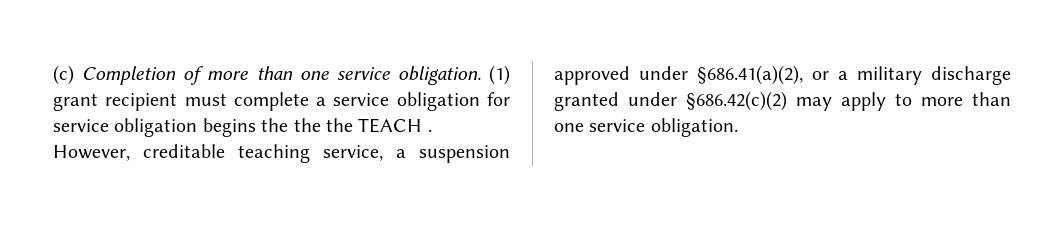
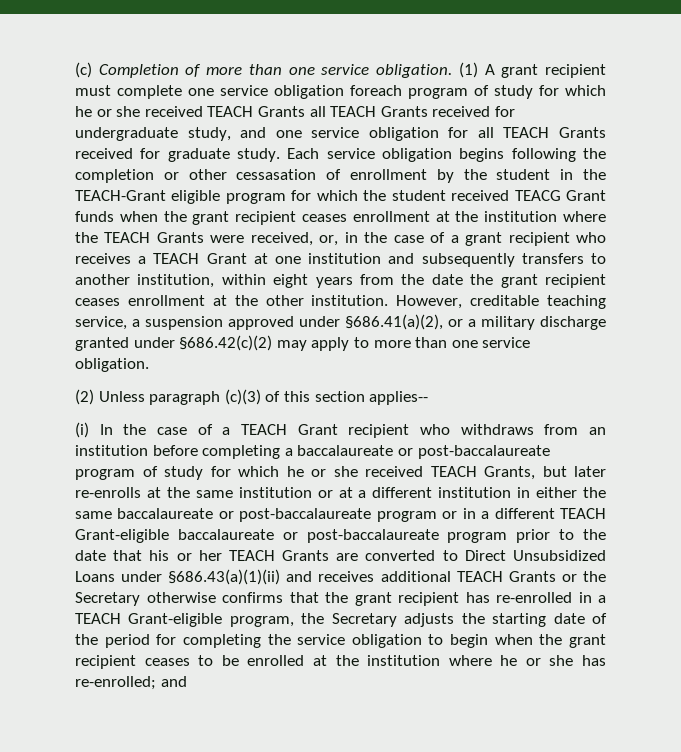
- (1) grant recipient must complete a service obligation for service obligation begins the the the TEACH .
+ (1) A grant recipient must complete one service obligation foreach program of study for which he or she received TEACH Grants all TEACH Grants received for undergraduate study, and one service obligation for all TEACH Grants received for graduate study. Each service obligation begins following the completion or other cessasation of enrollment by the student in the TEACH-Grant eligible program for which the student received TEACG Grant funds when the grant recipient ceases enrollment at the institution where the TEACH Grants were received, or, in the case of a grant recipient who receives a TEACH Grant at one institution and subsequently transfers to another institution, within eight years from the date the grant recipient ceases enrollment at the other institution.
+ (2) Unless paragraph (c)(3) of this section applies--
+ (i) In the case of a TEACH Grant recipient who withdraws from an institution before completing a baccalaureate or post-baccalaureate program of study for which he or she received TEACH Grants, but later re-enrolls at the same institution or at a different institution in either the same baccalaureate or post-baccalaureate program or in a different TEACH Grant-eligible baccalaureate or post-baccalaureate program prior to the date that his or her TEACH Grants are converted to Direct Unsubsidized Loans under §686.43(a)(1)(ii) and receives additional TEACH Grants or the Secretary otherwise confirms that the grant recipient has re-enrolled in a TEACH Grant-eligible program, the Secretary adjusts the starting date of the period for completing the service obligation to begin when the grant recipient ceases to be enrolled at the institution where he or she has re-enrolled; and

